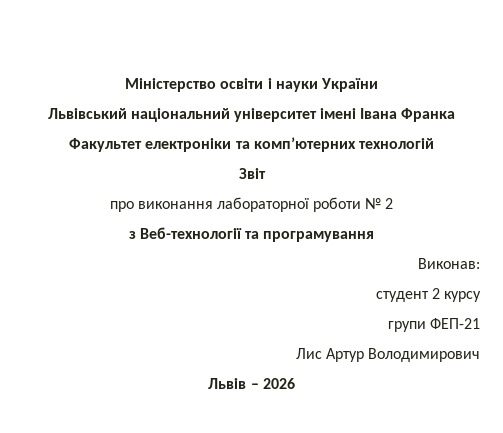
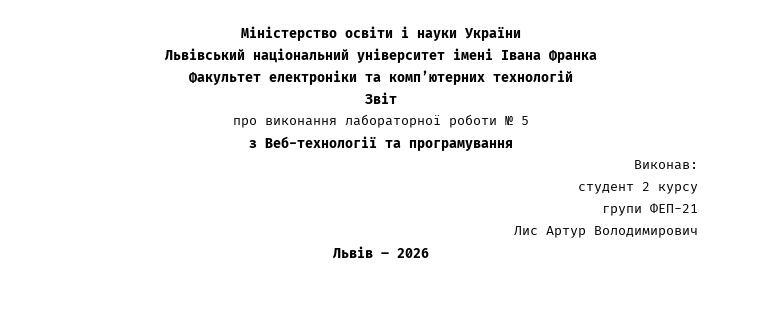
- про виконання лабораторної роботи № 2
+ про виконання лабораторної роботи № 5

